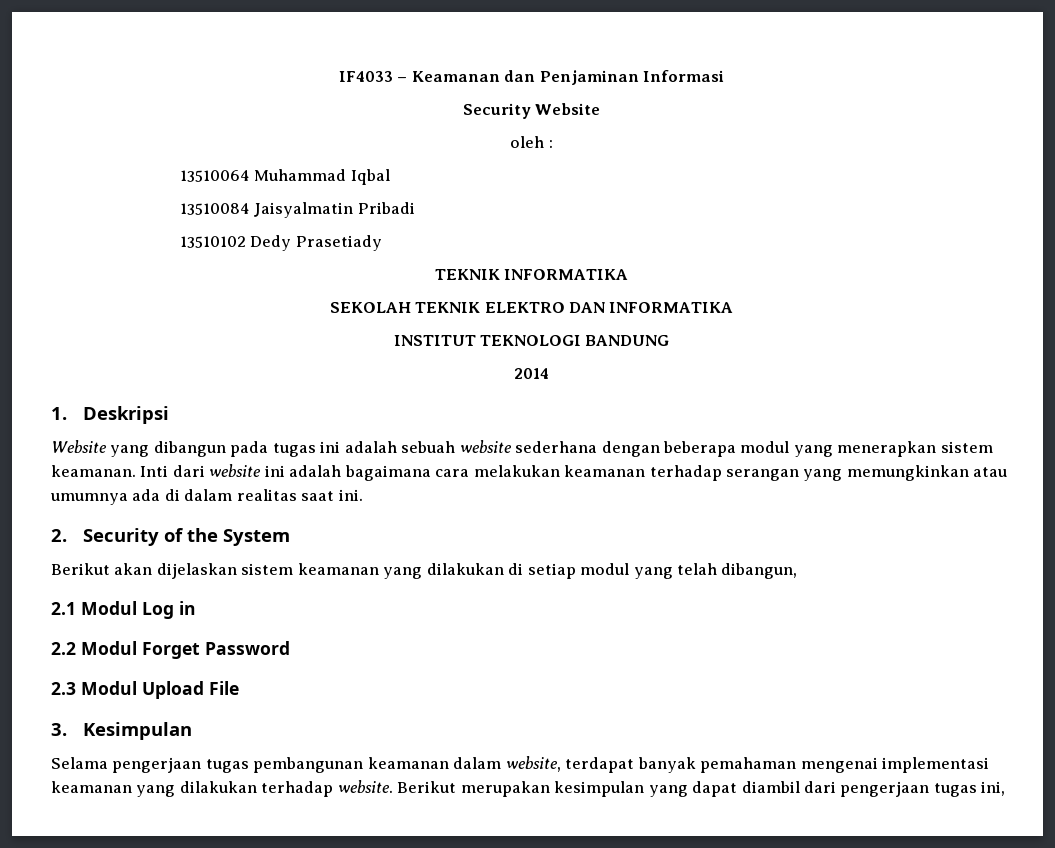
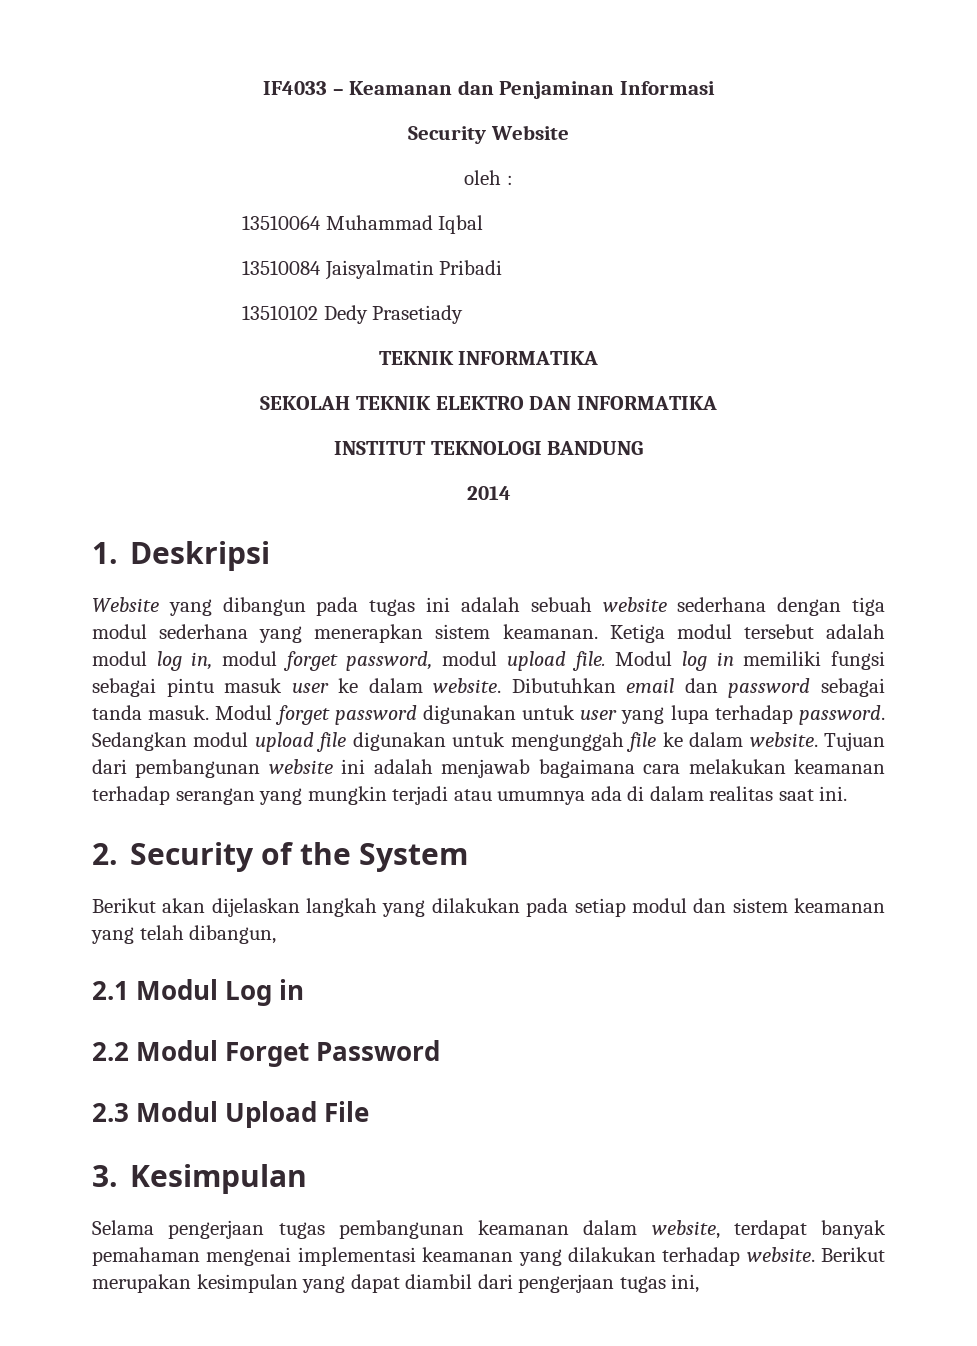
- Website yang dibangun pada tugas ini adalah sebuah website sederhana dengan beberapa modul yang menerapkan sistem keamanan.
+ Website yang dibangun pada tugas ini adalah sebuah website sederhana dengan tiga modul sederhana yang menerapkan sistem keamanan.
- Inti dari website ini adalah bagaimana cara melakukan keamanan terhadap serangan yang memungkinkan atau umumnya ada di dalam realitas saat ini.
+ Ketiga modul tersebut adalah modul log in, modul forget password, modul upload file. Modul log in memiliki fungsi sebagai pintu masuk user ke dalam website. Dibutuhkan email dan password sebagai tanda masuk. Modul forget password digunakan untuk user yang lupa terhadap password. Sedangkan modul upload file digunakan untuk mengunggah file ke dalam website. Tujuan dari pembangunan website ini adalah menjawab bagaimana cara melakukan keamanan terhadap serangan yang mungkin terjadi atau umumnya ada di dalam realitas saat ini.
- Berikut akan dijelaskan sistem keamanan yang dilakukan di setiap modul yang telah dibangun,
+ Berikut akan dijelaskan langkah yang dilakukan pada setiap modul dan sistem keamanan yang telah dibangun,

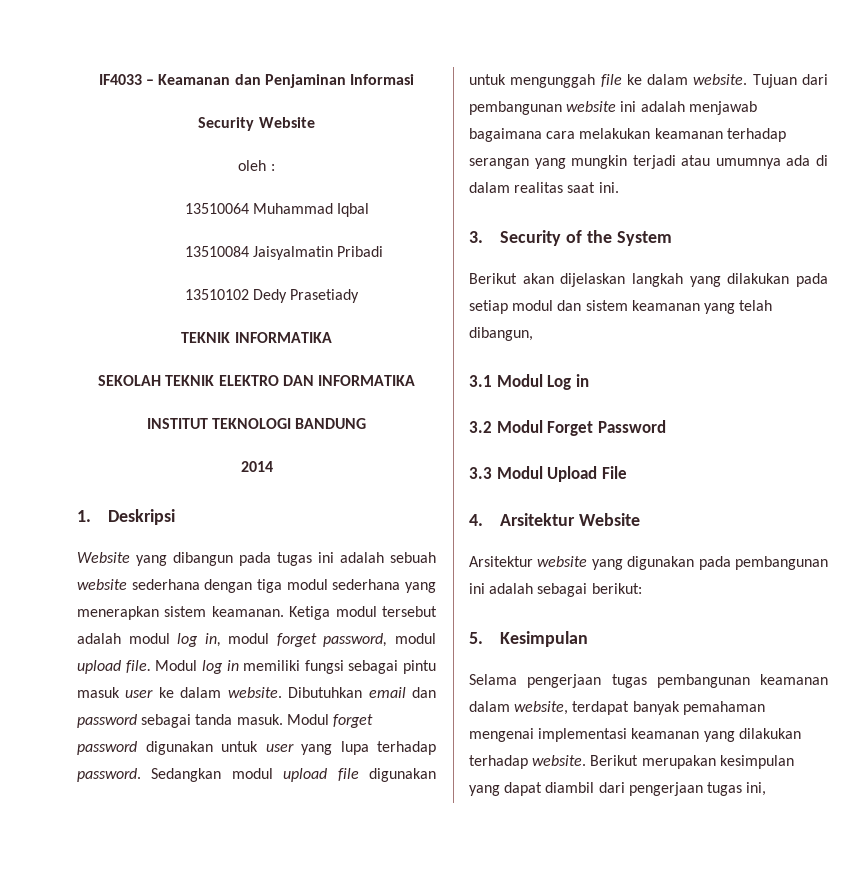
- 2. Security of the System
+ 3. Security of the System
- 2.1 Modul Log in
+ 3.1 Modul Log in
- 2.2 Modul Forget Password
+ 3.2 Modul Forget Password
- 2.3 Modul Upload File
+ 3.3 Modul Upload File
- 3. Kesimpulan
+ 4. Arsitektur Website
+ Arsitektur website yang digunakan pada pembangunan ini adalah sebagai berikut:
+ 5. Kesimpulan

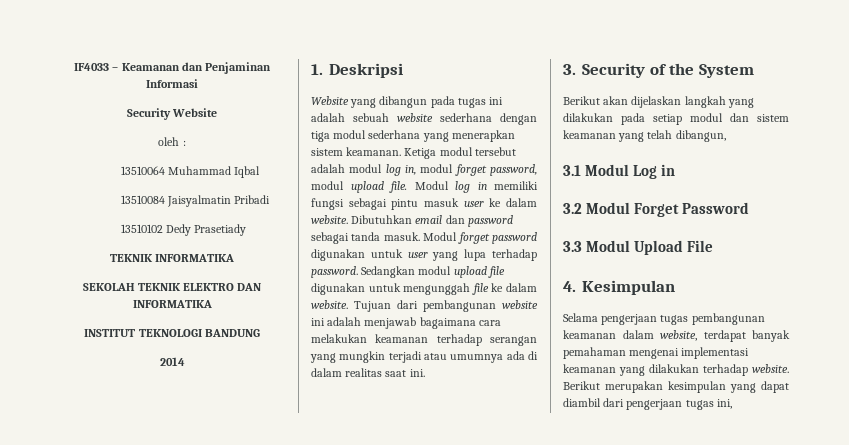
- 4. Arsitektur Website
- Arsitektur website yang digunakan pada pembangunan ini adalah sebagai berikut:
- 5. Kesimpulan
+ 4. Kesimpulan

